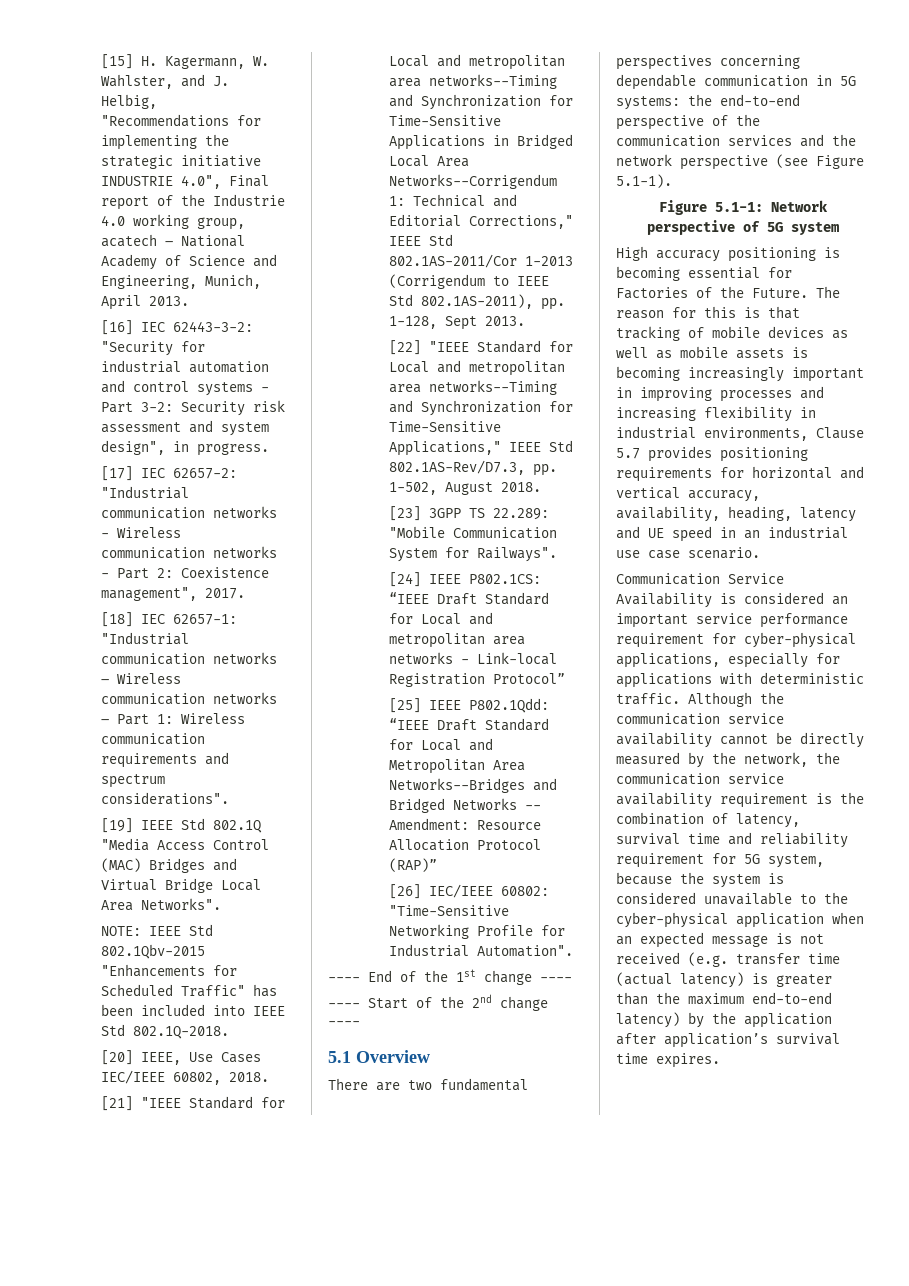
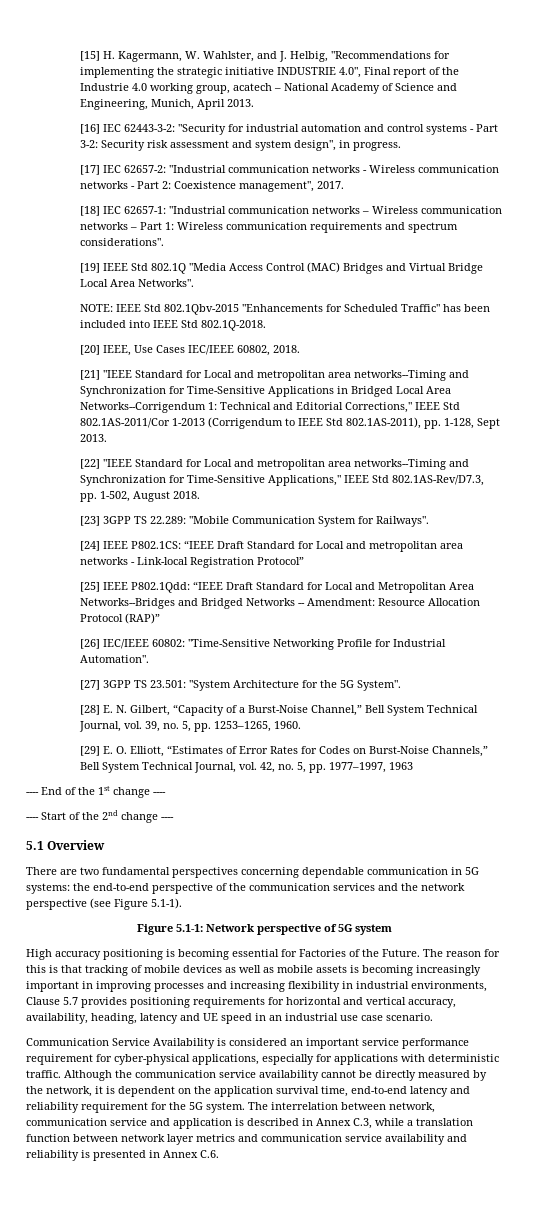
+ [27] 3GPP TS 23.501: "System Architecture for the 5G System".
+ [28] E. N. Gilbert, “Capacity of a Burst-Noise Channel,” Bell System Technical Journal, vol. 39, no. 5, pp. 1253–1265, 1960.
+ [29] E. O. Elliott, “Estimates of Error Rates for Codes on Burst-Noise Channels,” Bell System Technical Journal, vol. 42, no. 5, pp. 1977–1997, 1963
- Although the communication service availability cannot be directly measured by the network, the communication service availability requirement is the combination of latency, survival time and reliability requirement for 5G system, because the system is considered unavailable to the cyber-physical application when an expected message is not received (e.g. transfer time (actual latency) is greater than the maximum end-to-end latency) by the application after application’s survival time expires.
+ Although the communication service availability cannot be directly measured by the network, it is dependent on the application survival time, end-to-end latency and reliability requirement for the 5G system. The interrelation between network, communication service and application is described in Annex C.3, while a translation function between network layer metrics and communication service availability and reliability is presented in Annex C.6.

